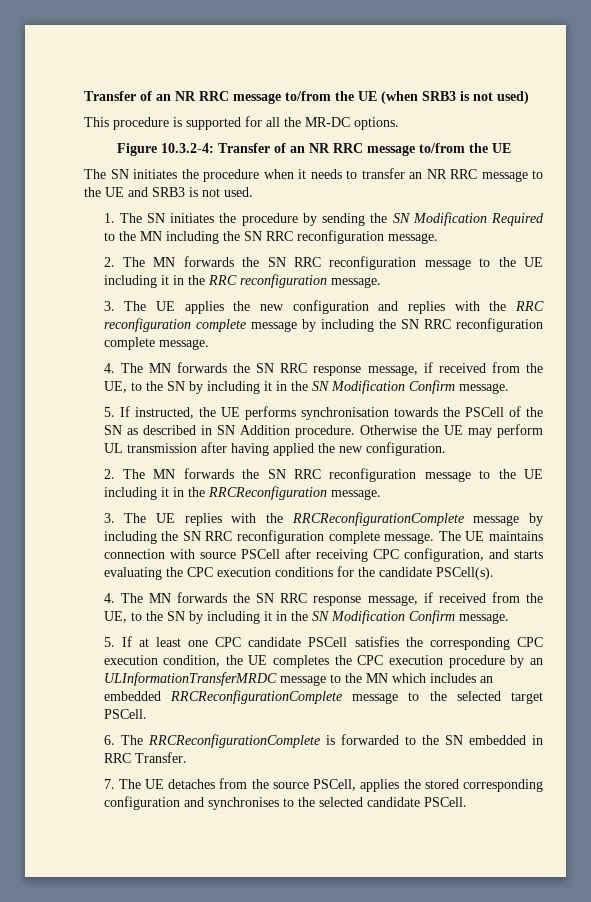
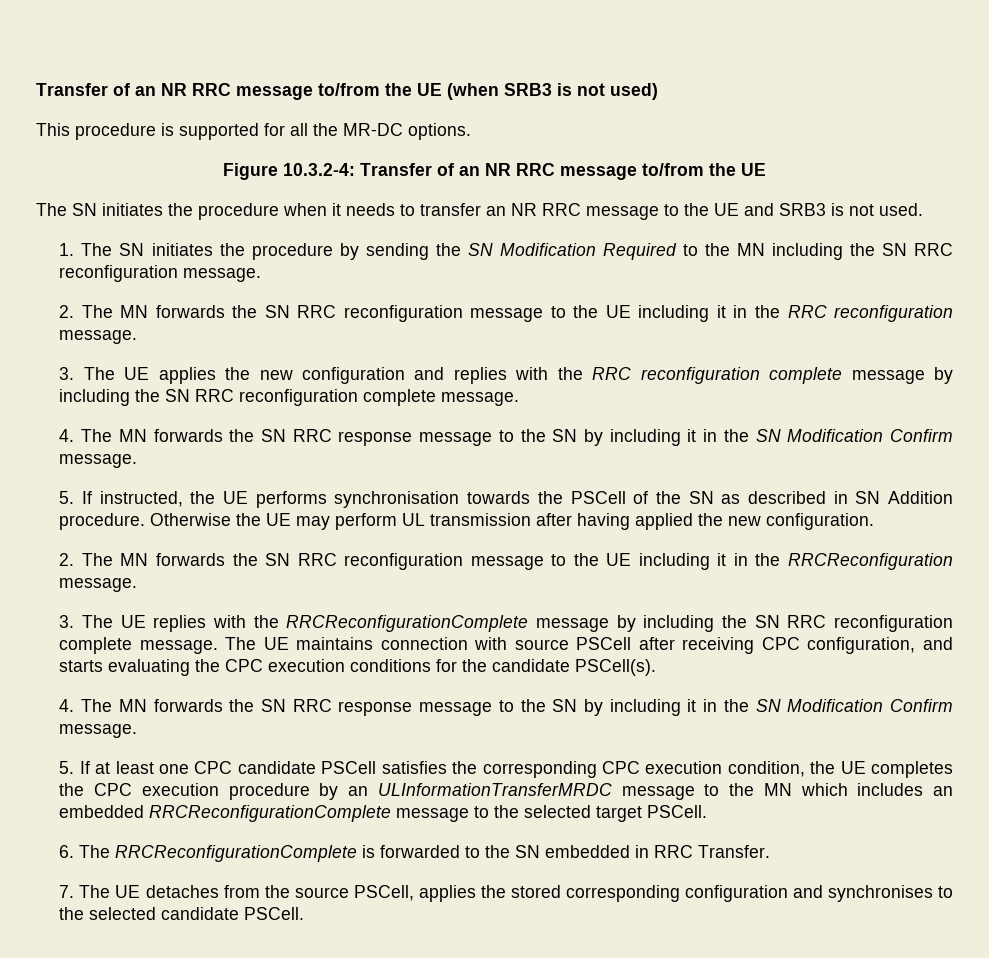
  3. The UE applies the new configuration and replies with the RRC reconfiguration complete message by including the SN RRC reconfiguration complete message.
- 4. The MN forwards the SN RRC response message, if received from the UE, to the SN by including it in the SN Modification Confirm message.
+ 4. The MN forwards the SN RRC response message to the SN by including it in the SN Modification Confirm message.
  The UE maintains connection with source PSCell after receiving CPC configuration, and starts evaluating the CPC execution conditions for the candidate PSCell(s).
- 4. The MN forwards the SN RRC response message, if received from the UE, to the SN by including it in the SN Modification Confirm message.
+ 4. The MN forwards the SN RRC response message to the SN by including it in the SN Modification Confirm message.

